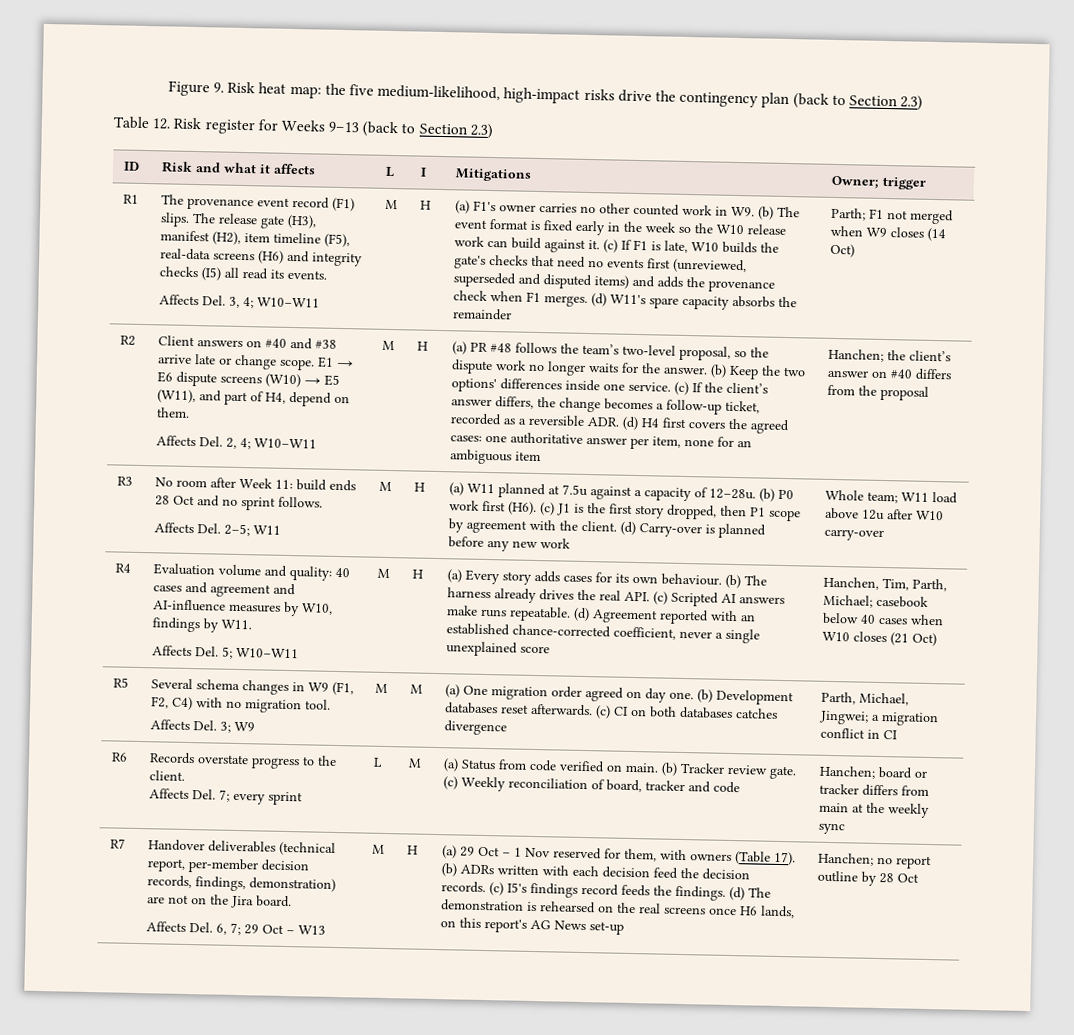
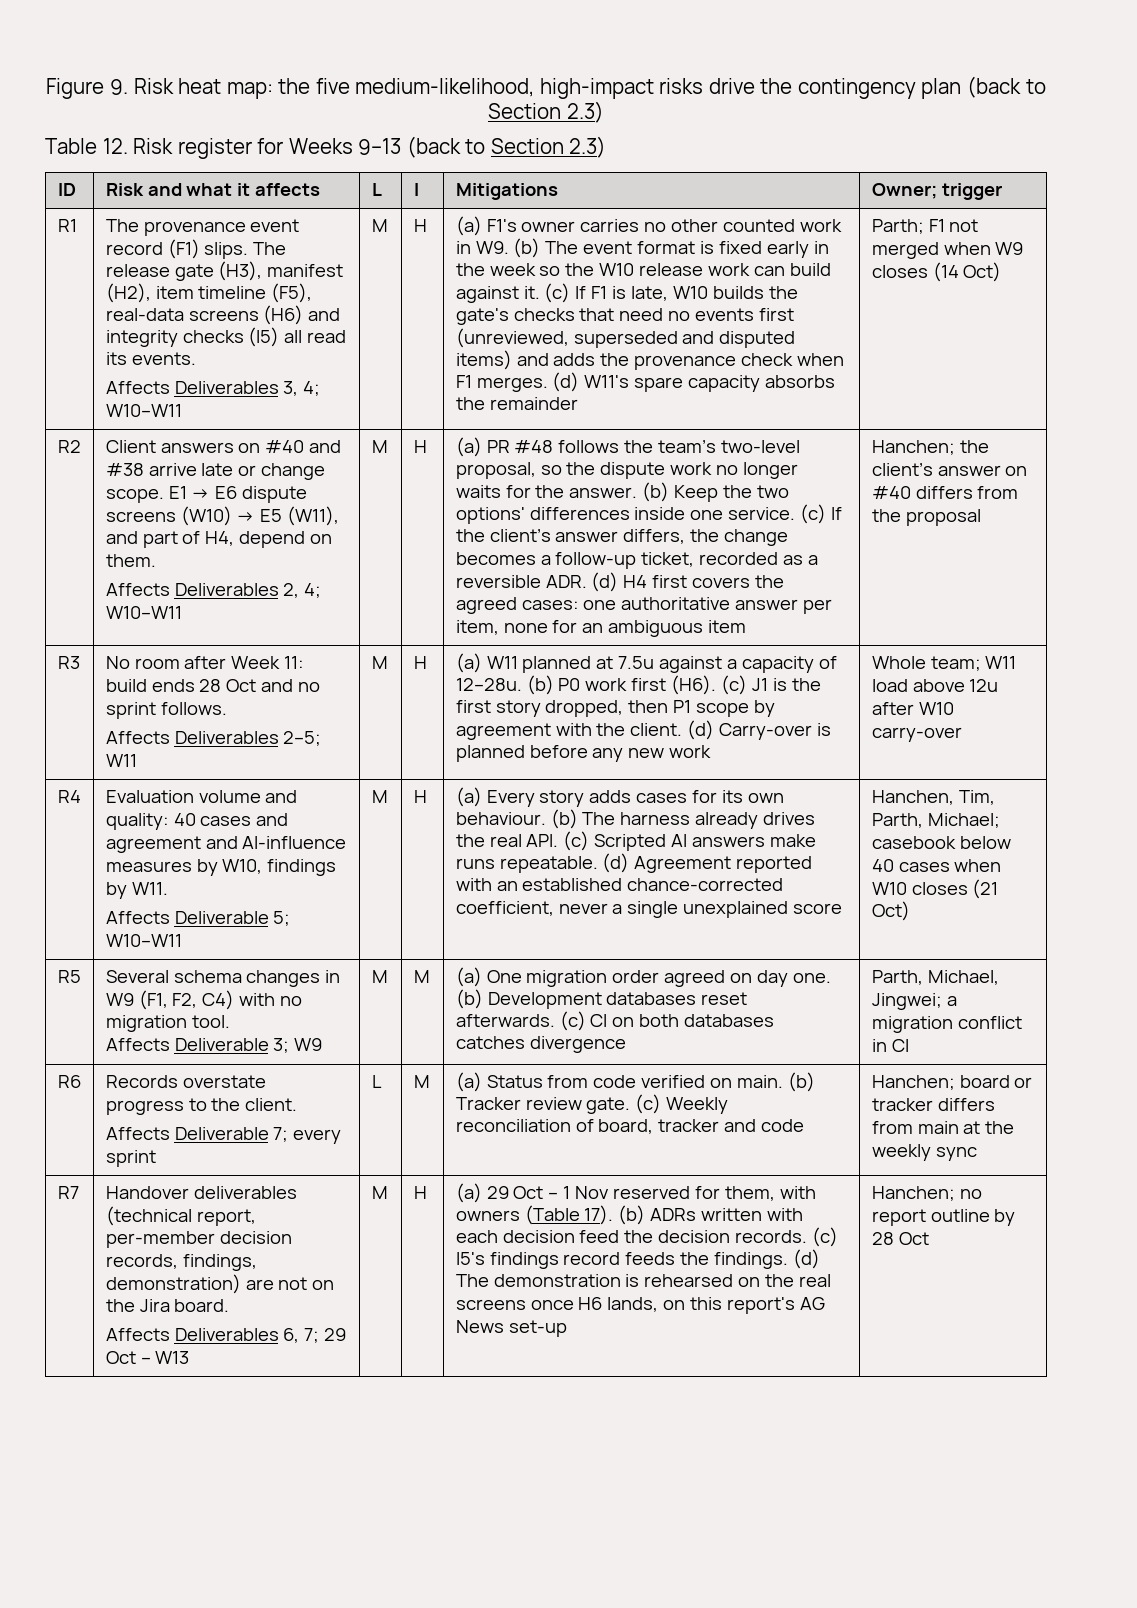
- Affects Del. 3, 4; W10–W11
+ Affects Deliverables 3, 4; W10–W11
- Affects Del. 2, 4; W10–W11
+ Affects Deliverables 2, 4; W10–W11
- Affects Del. 2–5; W11
+ Affects Deliverables 2–5; W11
- Affects Del. 5; W10–W11
+ Affects Deliverable 5; W10–W11
- Affects Del. 3; W9
+ Affects Deliverable 3; W9
- Affects Del. 7; every sprint
+ Affects Deliverable 7; every sprint
- Affects Del. 6, 7; 29 Oct – W13
+ Affects Deliverables 6, 7; 29 Oct – W13

